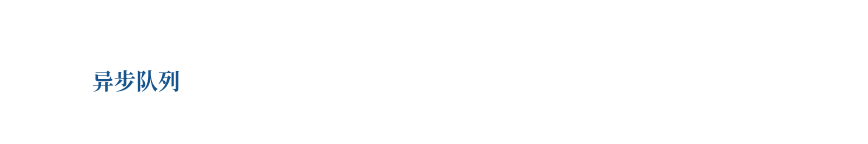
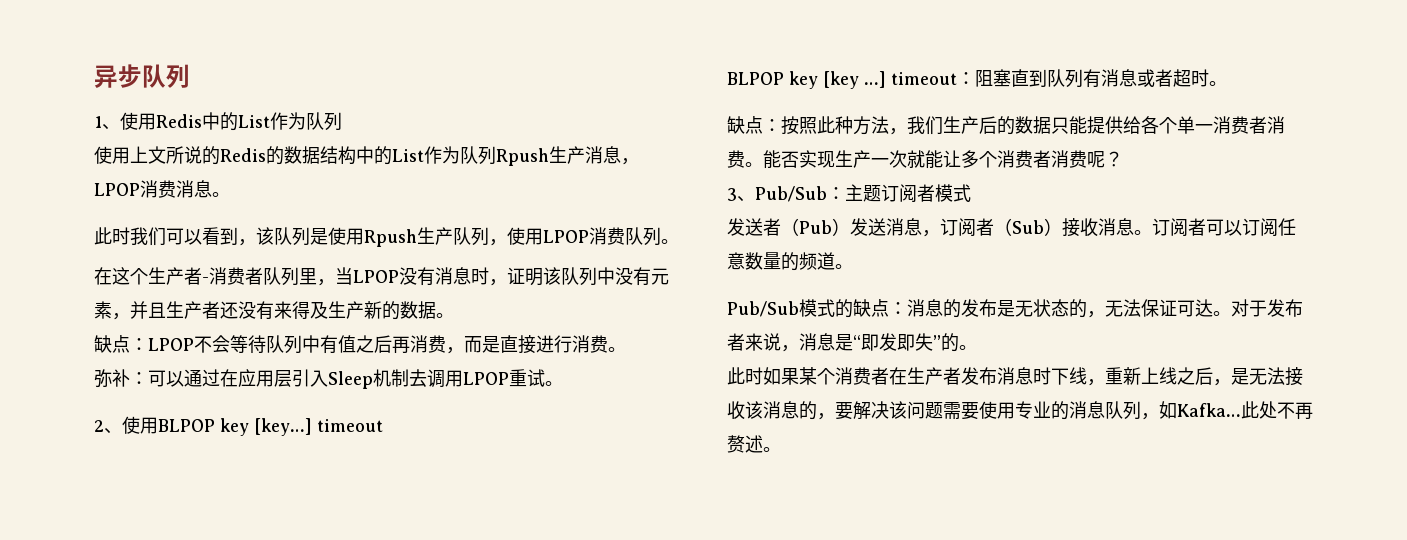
+ 1、使用Redis中的List作为队列
+ 使用上文所说的Redis的数据结构中的List作为队列Rpush生产消息，LPOP消费消息。
+ 此时我们可以看到，该队列是使用Rpush生产队列，使用LPOP消费队列。
+ 在这个生产者-消费者队列里，当LPOP没有消息时，证明该队列中没有元素，并且生产者还没有来得及生产新的数据。
+ 缺点：LPOP不会等待队列中有值之后再消费，而是直接进行消费。
+ 弥补：可以通过在应用层引入Sleep机制去调用LPOP重试。
+ 2、使用BLPOP key [key…] timeout
+ BLPOP key [key …] timeout：阻塞直到队列有消息或者超时。
+ 缺点：按照此种方法，我们生产后的数据只能提供给各个单一消费者消费。能否实现生产一次就能让多个消费者消费呢？
+ 3、Pub/Sub：主题订阅者模式
+ 发送者（Pub）发送消息，订阅者（Sub）接收消息。订阅者可以订阅任意数量的频道。
+ Pub/Sub模式的缺点：消息的发布是无状态的，无法保证可达。对于发布者来说，消息是“即发即失”的。
+ 此时如果某个消费者在生产者发布消息时下线，重新上线之后，是无法接收该消息的，要解决该问题需要使用专业的消息队列，如Kafka…此处不再赘述。

